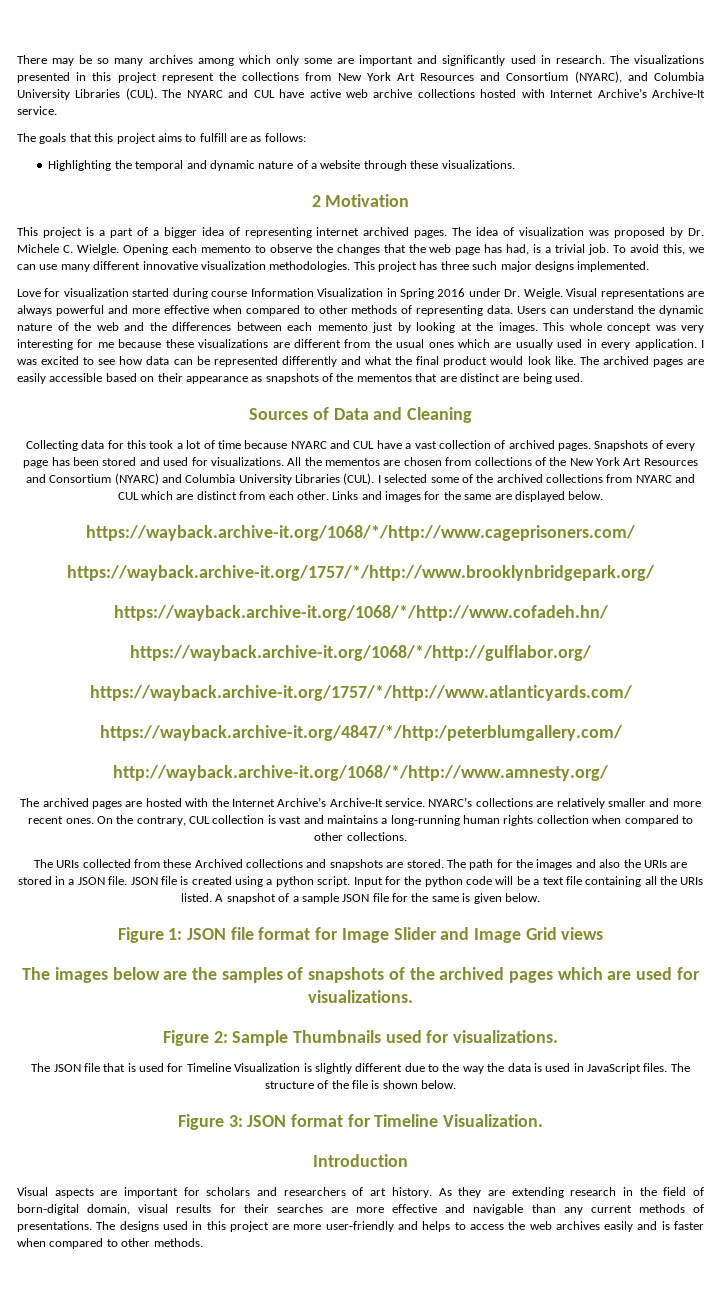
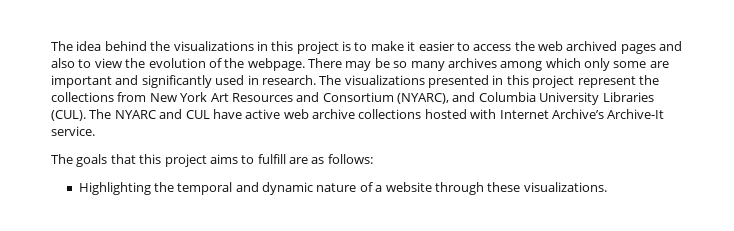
+ The idea behind the visualizations in this project is to make it easier to access the web archived pages and also to view the evolution of the webpage.
- 2 Motivation
- This project is a part of a bigger idea of representing internet archived pages. The idea of visualization was proposed by Dr. Michele C. Wielgle. Opening each memento to observe the changes that the web page has had, is a trivial job. To avoid this, we can use many different innovative visualization methodologies. This project has three such major designs implemented.
- Love for visualization started during course Information Visualization in Spring 2016 under Dr. Weigle. Visual representations are always powerful and more effective when compared to other methods of representing data. Users can understand the dynamic nature of the web and the differences between each memento just by looking at the images. This whole concept was very interesting for me because these visualizations are different from the usual ones which are usually used in every application. I was excited to see how data can be represented differently and what the final product would look like. The archived pages are easily accessible based on their appearance as snapshots of the mementos that are distinct are being used.
- Sources of Data and Cleaning
- Collecting data for this took a lot of time because NYARC and CUL have a vast collection of archived pages. Snapshots of every page has been stored and used for visualizations. All the mementos are chosen from collections of the New York Art Resources and Consortium (NYARC) and Columbia University Libraries (CUL). I selected some of the archived collections from NYARC and CUL which are distinct from each other. Links and images for the same are displayed below.
- https://wayback.archive-it.org/1068/*/http://www.cageprisoners.com/
- https://wayback.archive-it.org/1757/*/http://www.brooklynbridgepark.org/
- https://wayback.archive-it.org/1068/*/http://www.cofadeh.hn/
- https://wayback.archive-it.org/1068/*/http://gulflabor.org/
- https://wayback.archive-it.org/1757/*/http://www.atlanticyards.com/
- https://wayback.archive-it.org/4847/*/http:/peterblumgallery.com/
- http://wayback.archive-it.org/1068/*/http://www.amnesty.org/
- The archived pages are hosted with the Internet Archive’s Archive-It service. NYARC’s collections are relatively smaller and more recent ones. On the contrary, CUL collection is vast and maintains a long-running human rights collection when compared to other collections.
- The URIs collected from these Archived collections and snapshots are stored. The path for the images and also the URIs are stored in a JSON file. JSON file is created using a python script. Input for the python code will be a text file containing all the URIs listed. A snapshot of a sample JSON file for the same is given below.
- Figure 1: JSON file format for Image Slider and Image Grid views
- The images below are the samples of snapshots of the archived pages which are used for visualizations.
- Figure 2: Sample Thumbnails used for visualizations.
- The JSON file that is used for Timeline Visualization is slightly different due to the way the data is used in JavaScript files. The structure of the file is shown below.
- Figure 3: JSON format for Timeline Visualization.
- Introduction
- Visual aspects are important for scholars and researchers of art history. As they are extending research in the field of born-digital domain, visual results for their searches are more effective and navigable than any current methods of presentations. The designs used in this project are more user-friendly and helps to access the web archives easily and is faster when compared to other methods.

